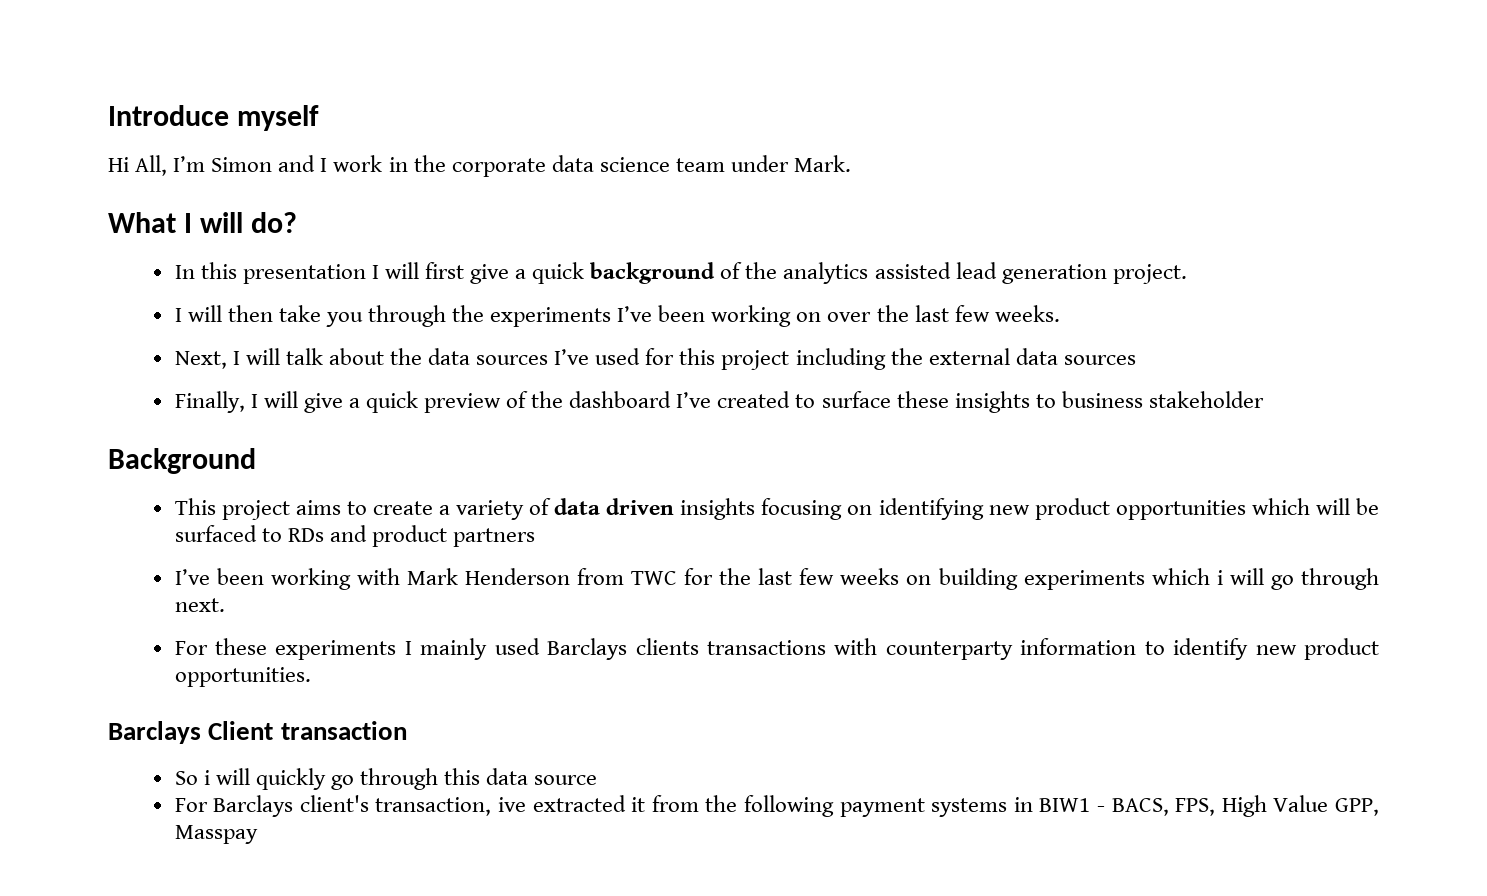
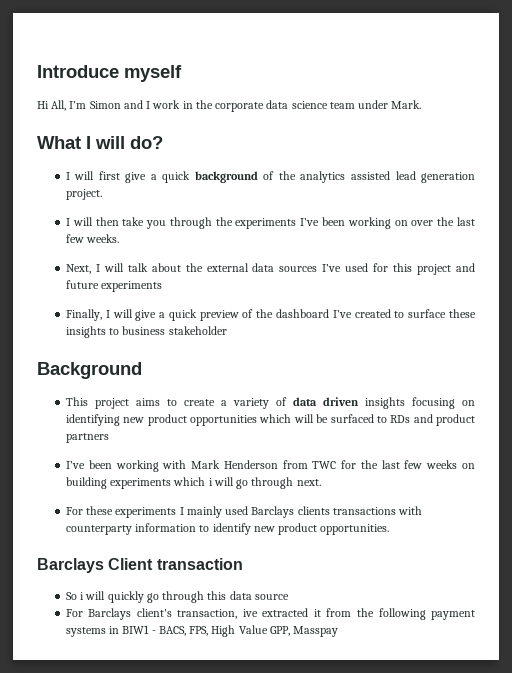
- In this presentation I will first give a quick background of the analytics assisted lead generation project.
+ I will first give a quick background of the analytics assisted lead generation project.
- Next, I will talk about the data sources I’ve used for this project including the external data sources
+ Next, I will talk about the external data sources I’ve used for this project and future experiments

